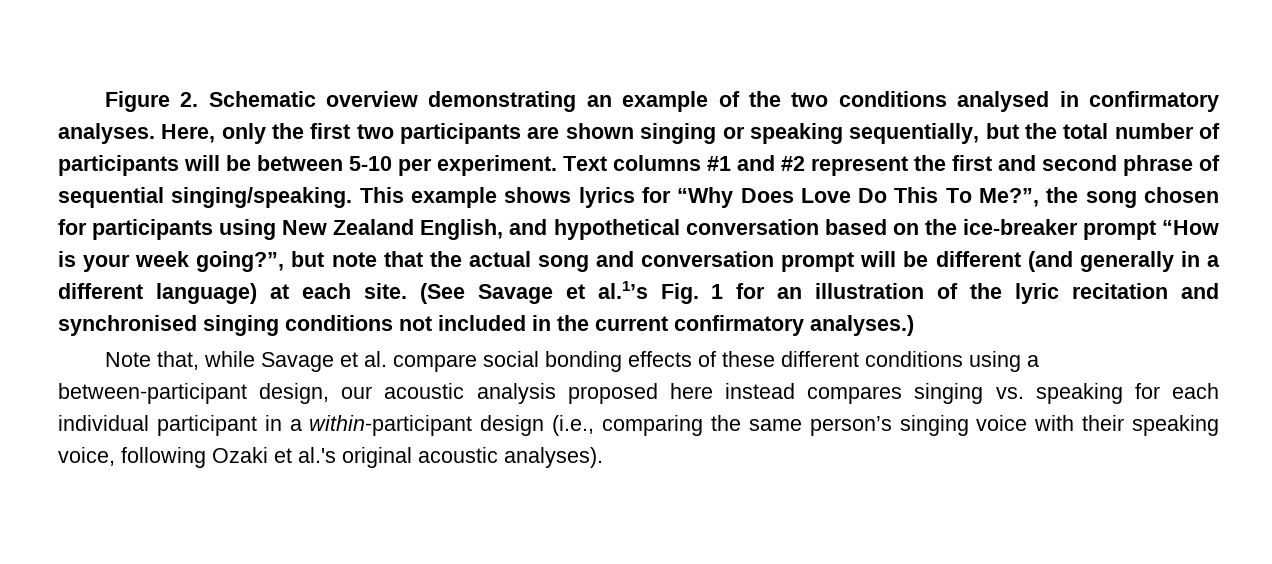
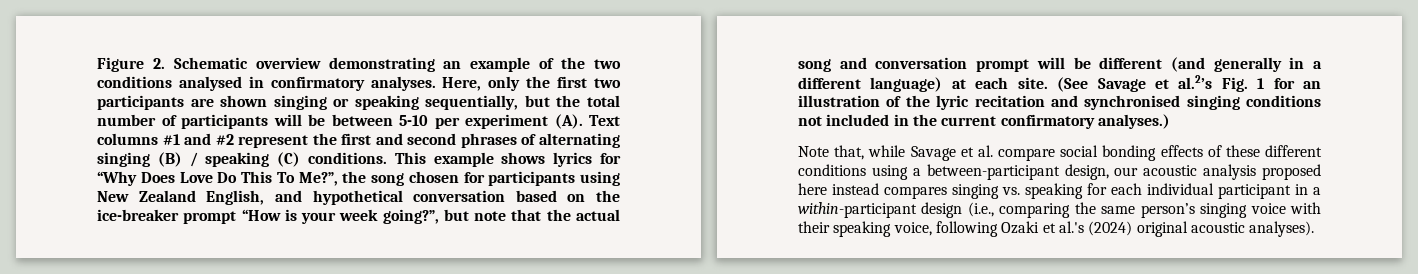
- Here, only the first two participants are shown singing or speaking sequentially, but the total number of participants will be between 5-10 per experiment. Text columns #1 and #2 represent the first and second phrase of sequential singing/speaking.
+ Here, only the first two participants are shown singing or speaking sequentially, but the total number of participants will be between 5-10 per experiment (A). Text columns #1 and #2 represent the first and second phrases of alternating singing (B) / speaking (C) conditions.
- (See Savage et al.1’s Fig. 1 for an illustration of the lyric recitation and synchronised singing conditions not included in the current confirmatory analyses.)
+ (See Savage et al.2’s Fig. 1 for an illustration of the lyric recitation and synchronised singing conditions not included in the current confirmatory analyses.)
- Note that, while Savage et al. compare social bonding effects of these different conditions using a between-participant design, our acoustic analysis proposed here instead compares singing vs. speaking for each individual participant in a within-participant design (i.e., comparing the same person’s singing voice with their speaking voice, following Ozaki et al.'s original acoustic analyses).
+ Note that, while Savage et al. compare social bonding effects of these different conditions using a between-participant design, our acoustic analysis proposed here instead compares singing vs. speaking for each individual participant in a within-participant design (i.e., comparing the same person’s singing voice with their speaking voice, following Ozaki et al.'s (2024) original acoustic analyses).

